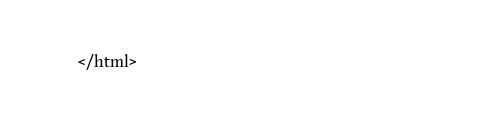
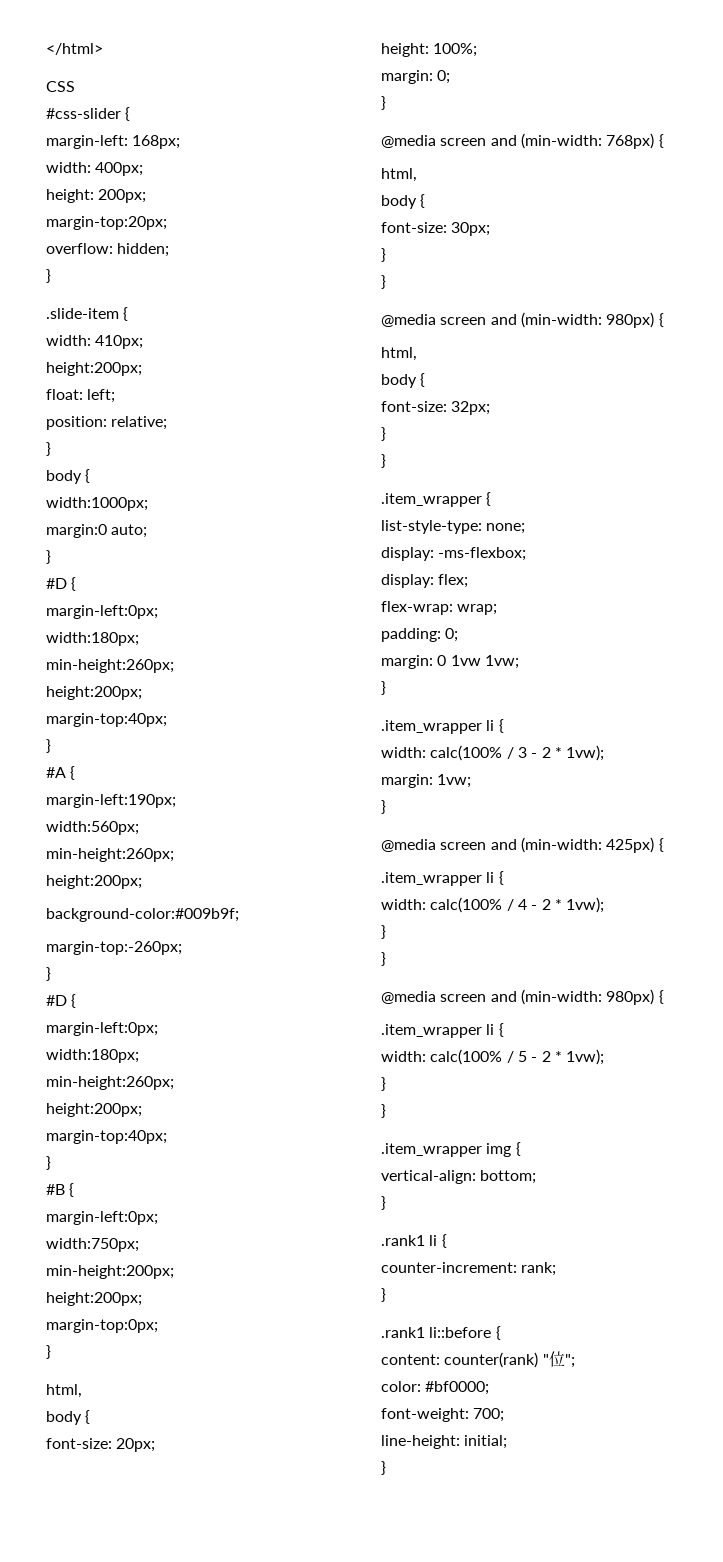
+ CSS
+ #css-slider {
+ margin-left: 168px;
+ width: 400px;
+ height: 200px;
+ margin-top:20px;
+ overflow: hidden;
+ }
+ .slide-item {
+ width: 410px;
+ height:200px;
+ float: left;
+ position: relative;
+ }
+ body {
+ width:1000px;
+ margin:0 auto;
+ }
+ #D {
+ margin-left:0px;
+ width:180px;
+ min-height:260px;
+ height:200px;
+ margin-top:40px;
+ }
+ #A {
+ margin-left:190px;
+ width:560px;
+ min-height:260px;
+ height:200px;
+ background-color:#009b9f;
+ margin-top:-260px;
+ }
+ #D {
+ margin-left:0px;
+ width:180px;
+ min-height:260px;
+ height:200px;
+ margin-top:40px;
+ }
+ #B {
+ margin-left:0px;
+ width:750px;
+ min-height:200px;
+ height:200px;
+ margin-top:0px;
+ }
+ html,
+ body {
+ font-size: 20px;
+ height: 100%;
+ margin: 0;
+ }
+ @media screen and (min-width: 768px) {
+ html,
+ body {
+ font-size: 30px;
+ }
+ }
+ @media screen and (min-width: 980px) {
+ html,
+ body {
+ font-size: 32px;
+ }
+ }
+ .item_wrapper {
+ list-style-type: none;
+ display: -ms-flexbox;
+ display: flex;
+ flex-wrap: wrap;
+ padding: 0;
+ margin: 0 1vw 1vw;
+ }
+ .item_wrapper li {
+ width: calc(100% / 3 - 2 * 1vw);
+ margin: 1vw;
+ }
+ @media screen and (min-width: 425px) {
+ .item_wrapper li {
+ width: calc(100% / 4 - 2 * 1vw);
+ }
+ }
+ @media screen and (min-width: 980px) {
+ .item_wrapper li {
+ width: calc(100% / 5 - 2 * 1vw);
+ }
+ }
+ .item_wrapper img {
+ vertical-align: bottom;
+ }
+ .rank1 li {
+ counter-increment: rank;
+ }
+ .rank1 li::before {
+ content: counter(rank) "位";
+ color: #bf0000;
+ font-weight: 700;
+ line-height: initial;
+ }

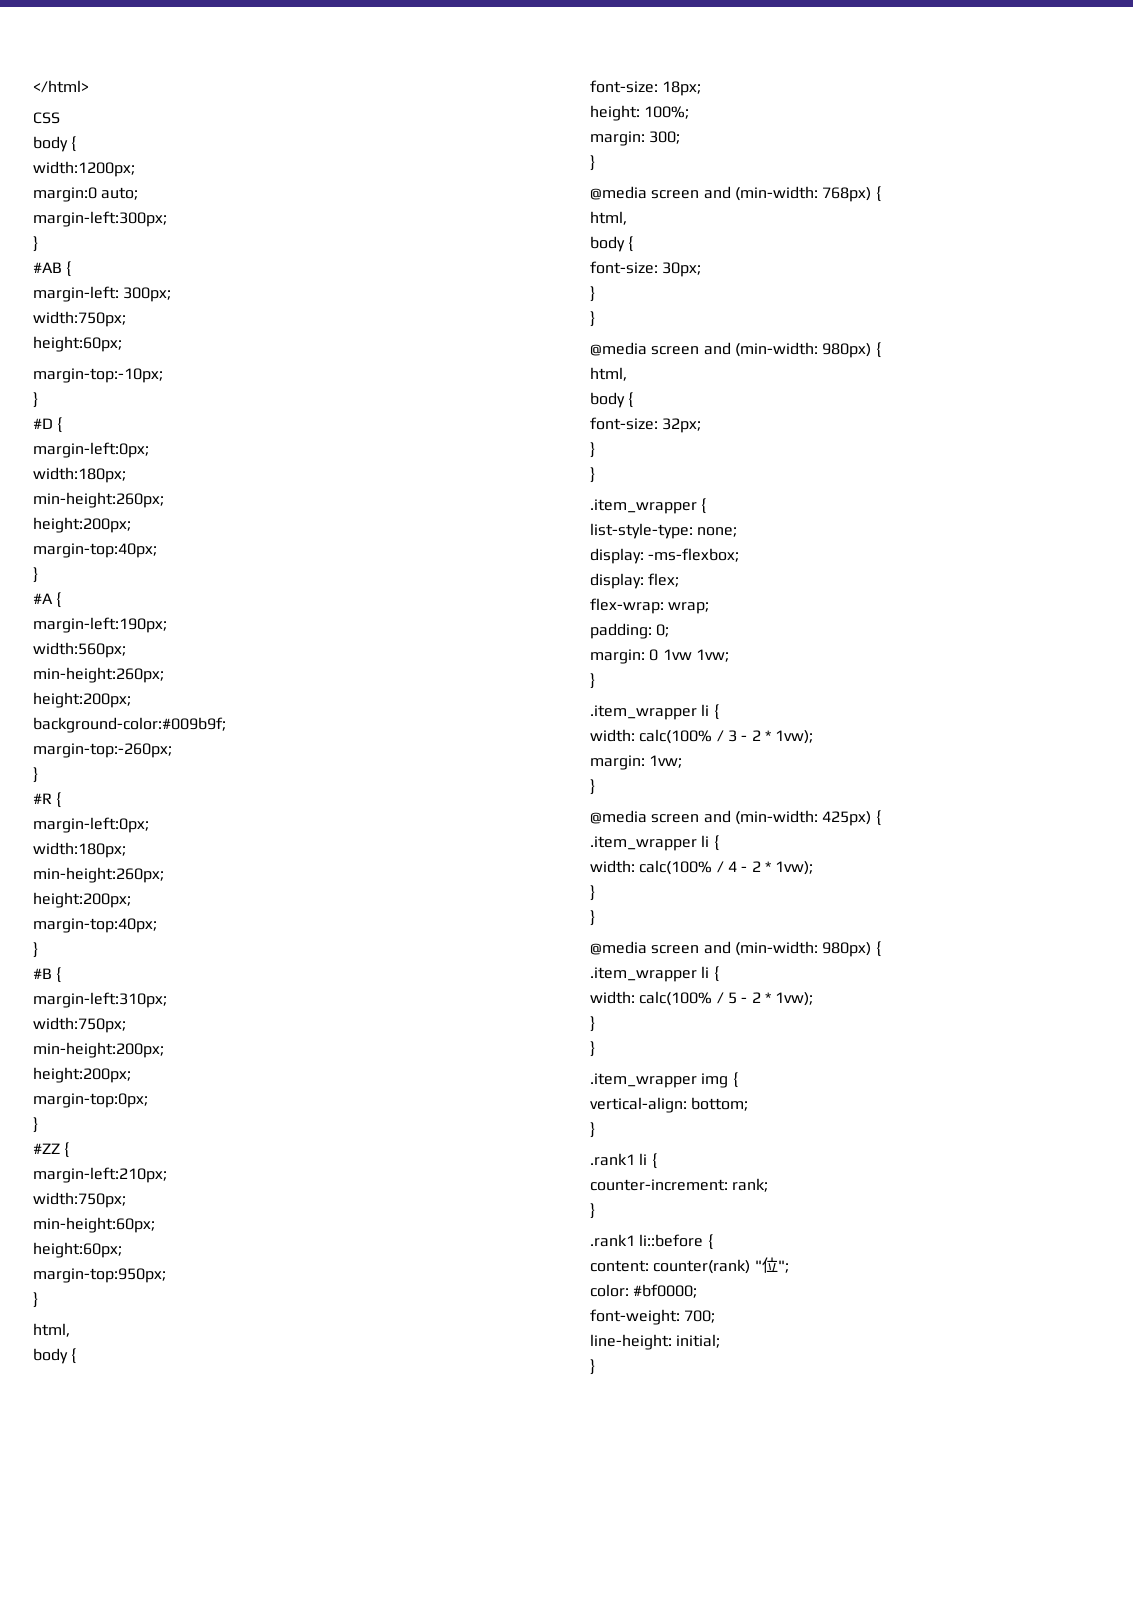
  CSS
- #css-slider {
- margin-left: 168px;
- width: 400px;
- height: 200px;
- margin-top:20px;
- overflow: hidden;
+ body {
+ width:1200px;
+ margin:0 auto;
+ margin-left:300px;
  }
- .slide-item {
- width: 410px;
- height:200px;
- float: left;
- position: relative;
- }
- body {
- width:1000px;
- margin:0 auto;
+ #AB {
+ margin-left: 300px;
+ width:750px;
+ height:60px;
+ margin-top:-10px;
  margin-top:-260px;
  }
- #D {
+ #R {
  #B {
- margin-left:0px;
+ margin-left:310px;
  margin-top:0px;
+ }
+ #ZZ {
+ margin-left:210px;
+ width:750px;
+ min-height:60px;
+ height:60px;
+ margin-top:950px;
  }
  html,
  body {
- font-size: 20px;
+ font-size: 18px;
- margin: 0;
+ margin: 300;

